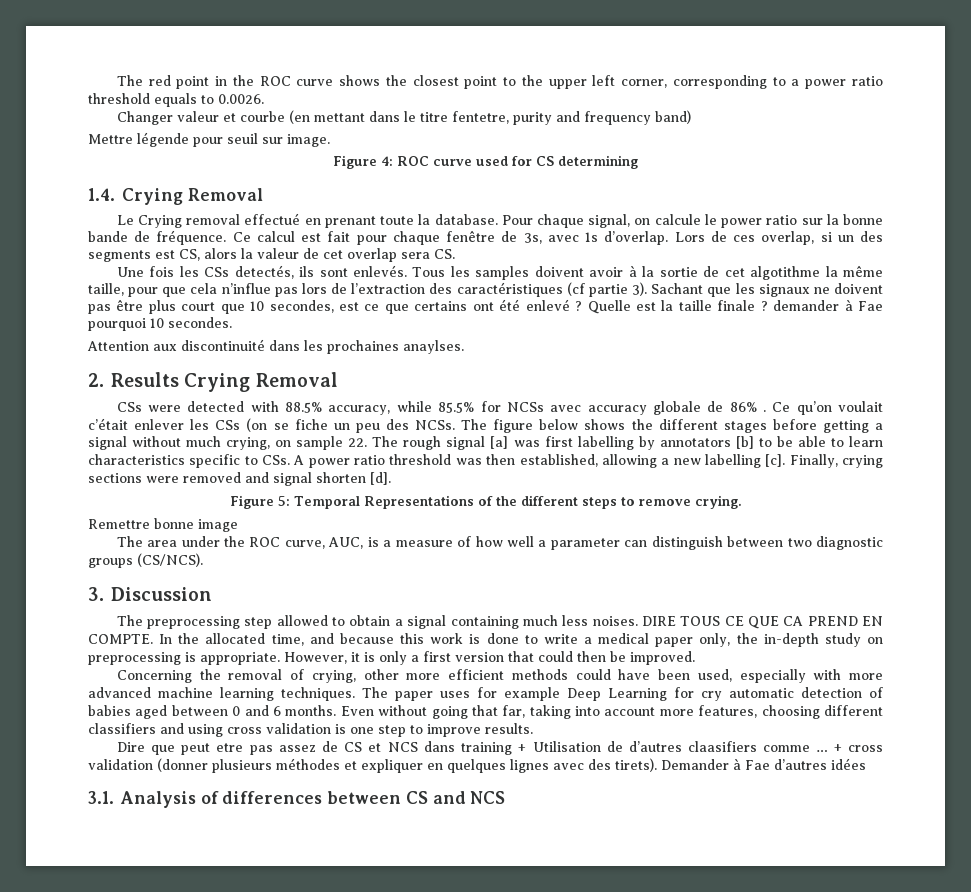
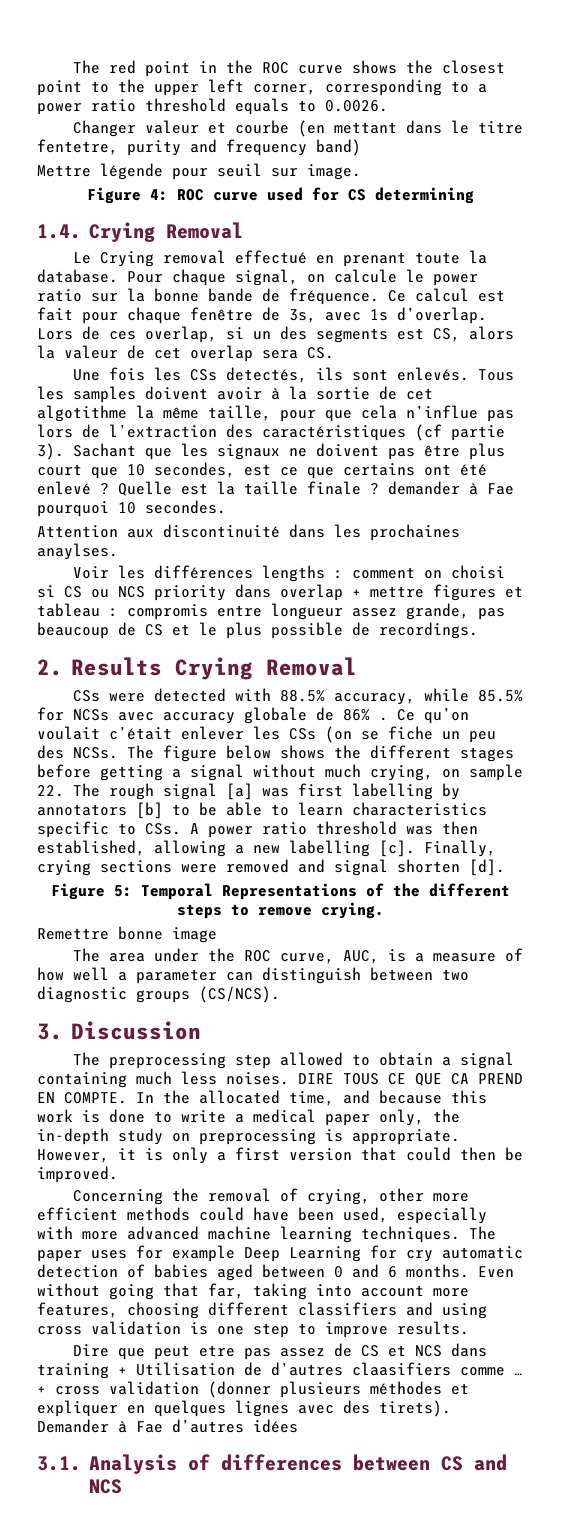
+ Voir les différences lengths : comment on choisi si CS ou NCS priority dans overlap + mettre figures et tableau : compromis entre longueur assez grande, pas beaucoup de CS et le plus possible de recordings.

